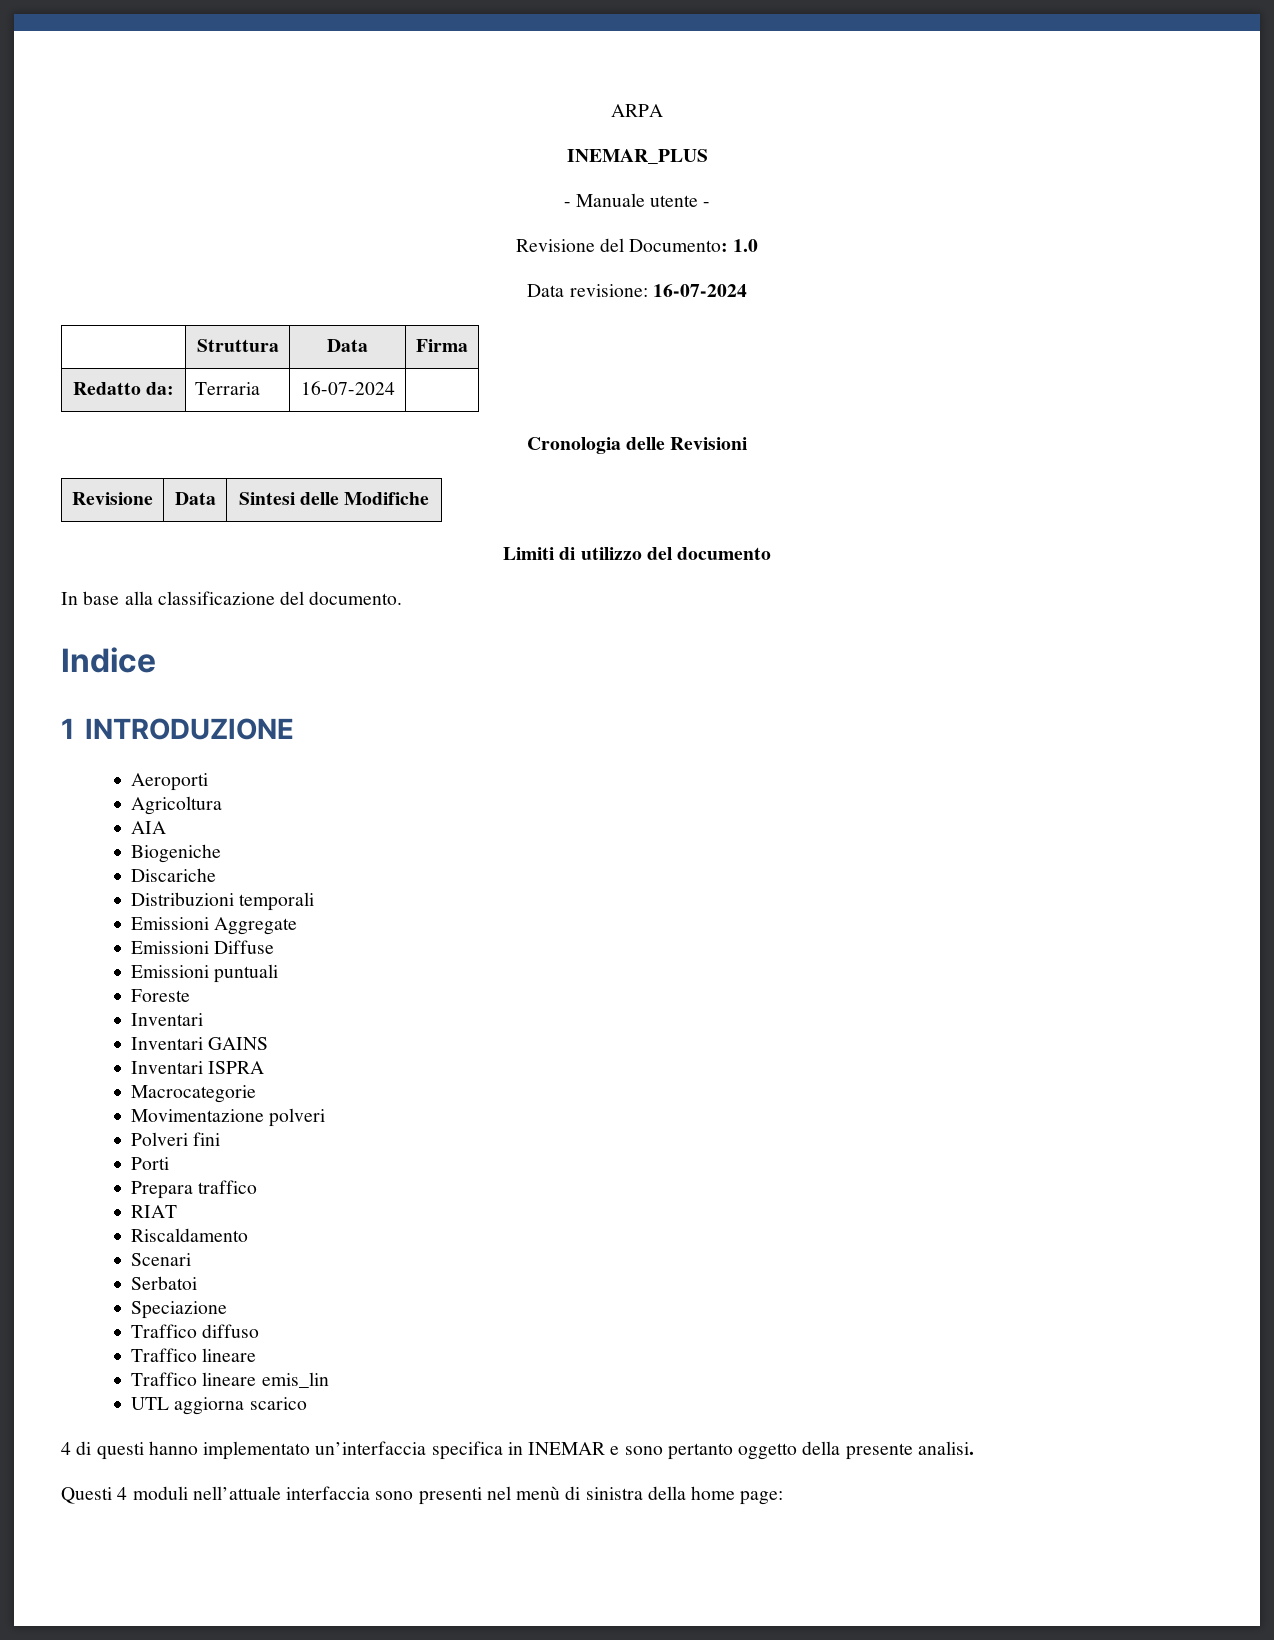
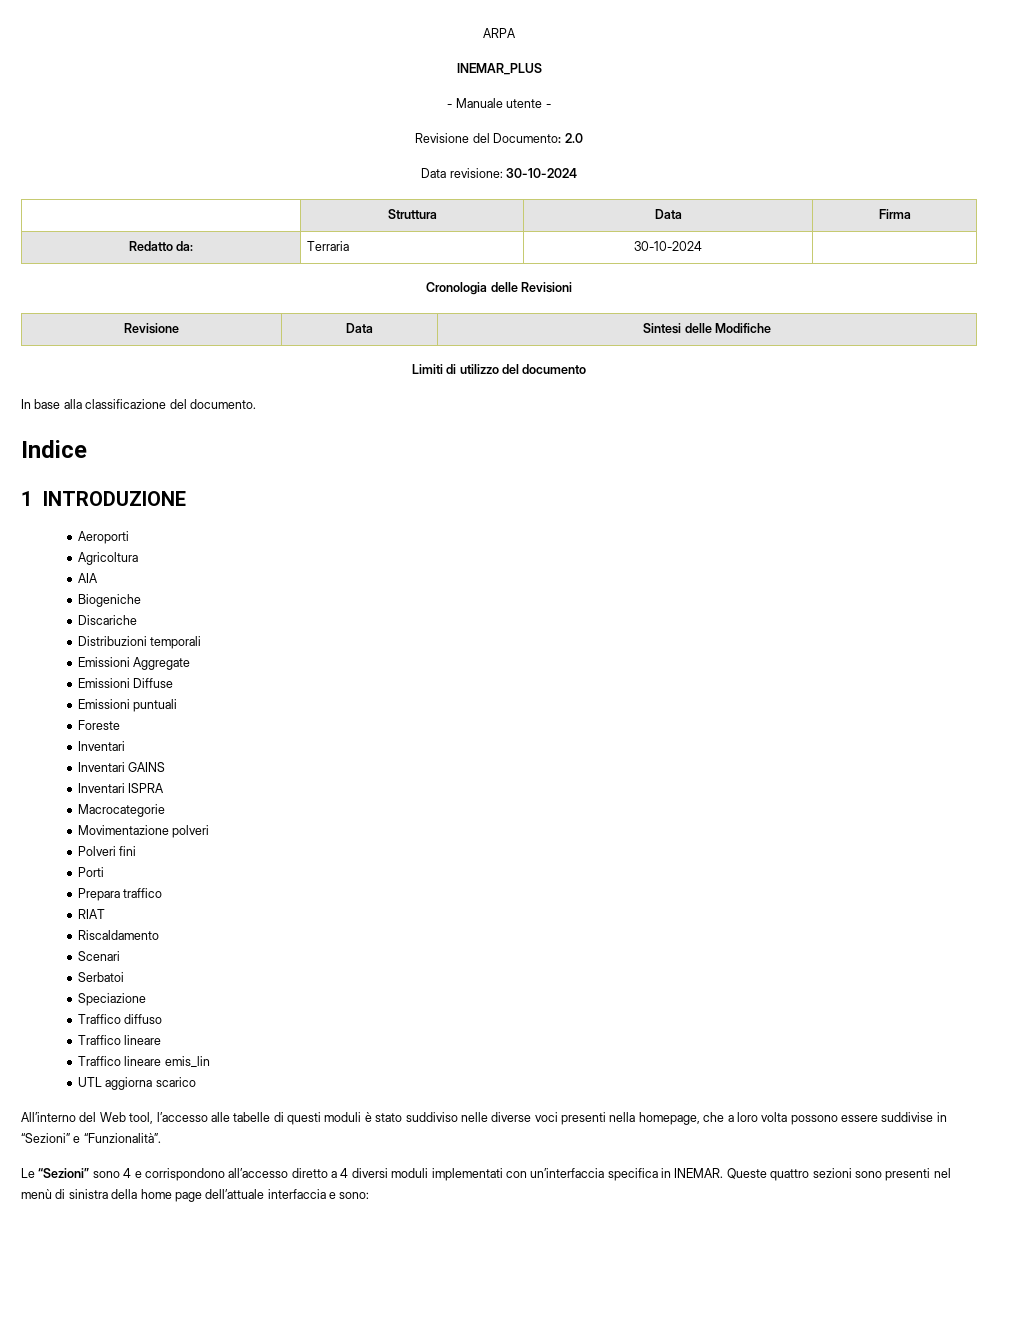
- Revisione del Documento: 1.0
+ Revisione del Documento: 2.0
- Data revisione: 16-07-2024
+ Data revisione: 30-10-2024
- Redatto da: | Terraria | 16-07-2024 |
+ Redatto da: | Terraria | 30-10-2024 |
- 4 di questi hanno implementato un’interfaccia specifica in INEMAR e sono pertanto oggetto della presente analisi.
- Questi 4 moduli nell’attuale interfaccia sono presenti nel menù di sinistra della home page:
+ All’interno del Web tool, l’accesso alle tabelle di questi moduli è stato suddiviso nelle diverse voci presenti nella homepage, che a loro volta possono essere suddivise in “Sezioni” e “Funzionalità”.
+ Le “Sezioni” sono 4 e corrispondono all’accesso diretto a 4 diversi moduli implementati con un’interfaccia specifica in INEMAR. Queste quattro sezioni sono presenti nel menù di sinistra della home page dell’attuale interfaccia e sono:

